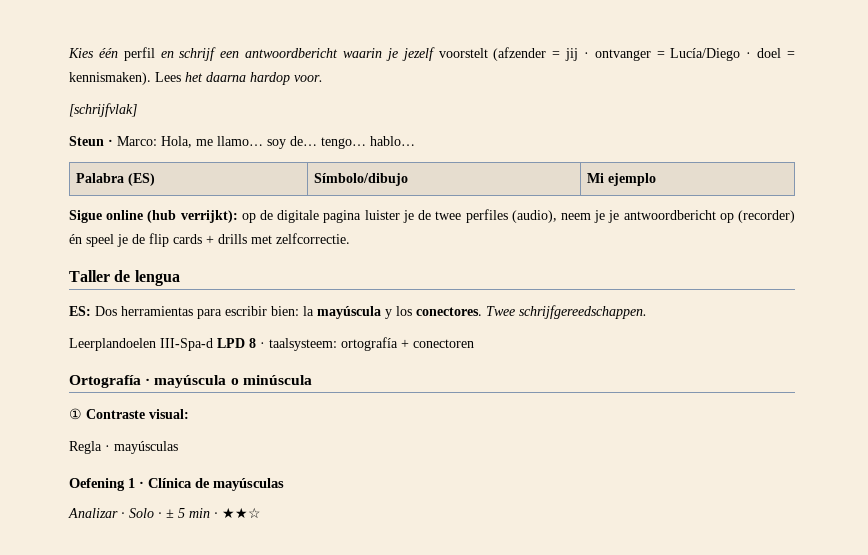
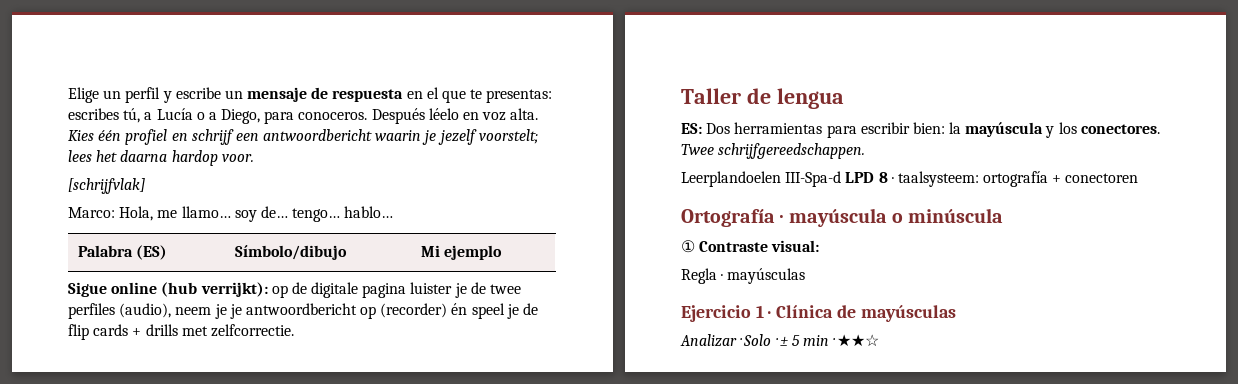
+ Elige un perfil y escribe un mensaje de respuesta en el que te presentas: escribes tú, a Lucía o a Diego, para conoceros. Después léelo en voz alta.
- Kies één perfil en schrijf een antwoordbericht waarin je jezelf voorstelt (afzender = jij · ontvanger = Lucía/Diego · doel = kennismaken). Lees het daarna hardop voor.
+ Kies één profiel en schrijf een antwoordbericht waarin je jezelf voorstelt; lees het daarna hardop voor.
- Steun · Marco: Hola, me llamo… soy de… tengo… hablo…
+ Marco: Hola, me llamo… soy de… tengo… hablo…
- Oefening 1 · Clínica de mayúsculas
+ Ejercicio 1 · Clínica de mayúsculas

